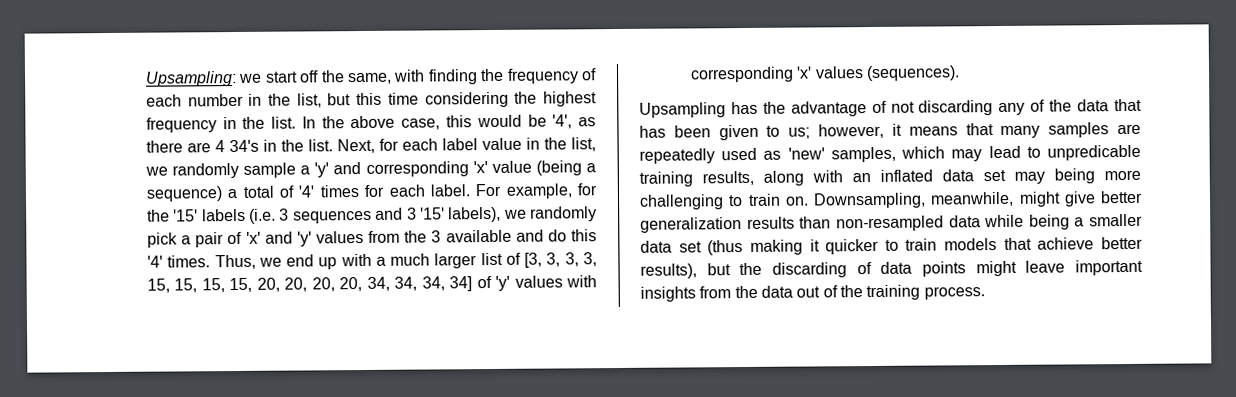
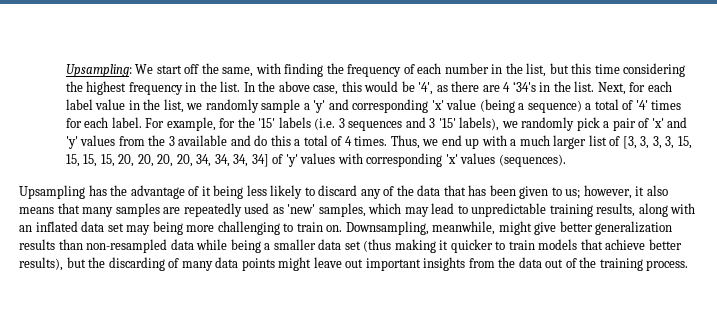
- Upsampling: we start off the same, with finding the frequency of each number in the list, but this time considering the highest frequency in the list.
+ Upsampling: We start off the same, with finding the frequency of each number in the list, but this time considering the highest frequency in the list.
- In the above case, this would be '4', as there are 4 34's in the list.
+ In the above case, this would be '4', as there are 4 ‘34's in the list.
- For example, for the '15' labels (i.e. 3 sequences and 3 '15' labels), we randomly pick a pair of 'x' and 'y' values from the 3 available and do this '4' times.
+ For example, for the '15' labels (i.e. 3 sequences and 3 '15' labels), we randomly pick a pair of 'x' and 'y' values from the 3 available and do this a total of 4 times.
- Upsampling has the advantage of not discarding any of the data that has been given to us; however, it means that many samples are repeatedly used as 'new' samples, which may lead to unpredicable training results, along with an inflated data set may being more challenging to train on.
+ Upsampling has the advantage of it being less likely to discard any of the data that has been given to us; however, it also means that many samples are repeatedly used as 'new' samples, which may lead to unpredictable training results, along with an inflated data set may being more challenging to train on.
- Downsampling, meanwhile, might give better generalization results than non-resampled data while being a smaller data set (thus making it quicker to train models that achieve better results), but the discarding of data points might leave important insights from the data out of the training process.
+ Downsampling, meanwhile, might give better generalization results than non-resampled data while being a smaller data set (thus making it quicker to train models that achieve better results), but the discarding of many data points might leave out important insights from the data out of the training process.

